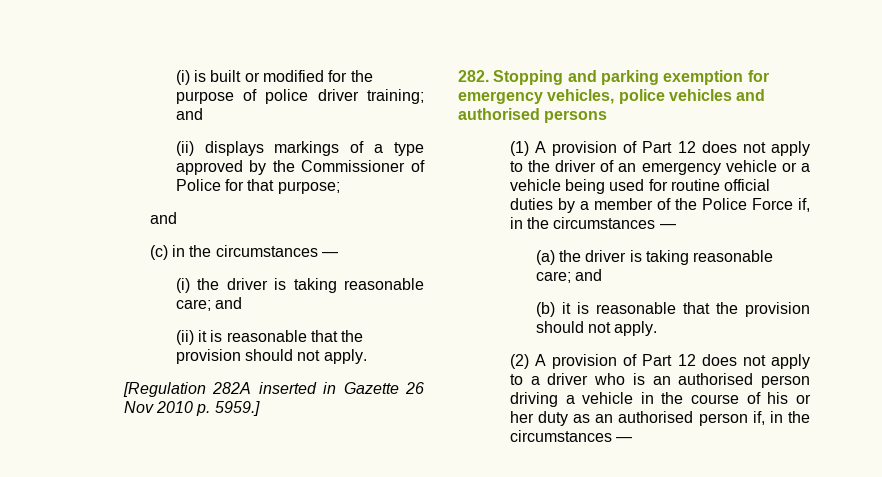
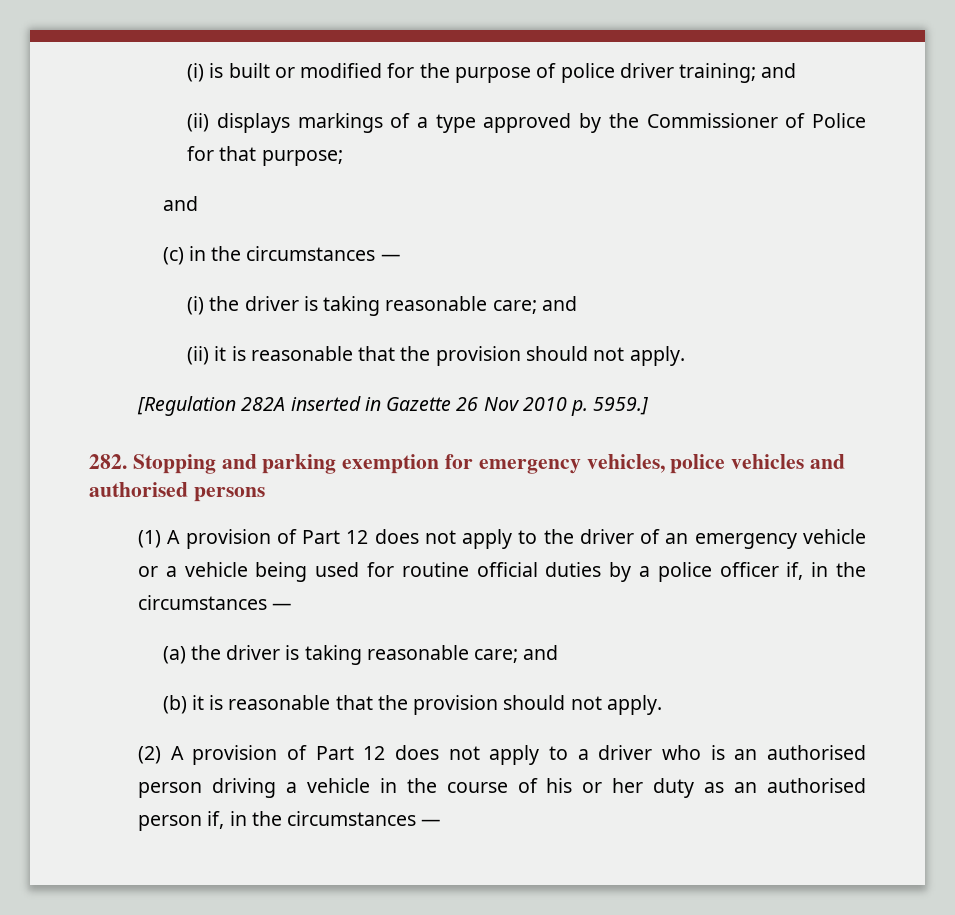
- (1) A provision of Part 12 does not apply to the driver of an emergency vehicle or a vehicle being used for routine official duties by a member of the Police Force if, in the circumstances —
+ (1) A provision of Part 12 does not apply to the driver of an emergency vehicle or a vehicle being used for routine official duties by a police officer if, in the circumstances —

